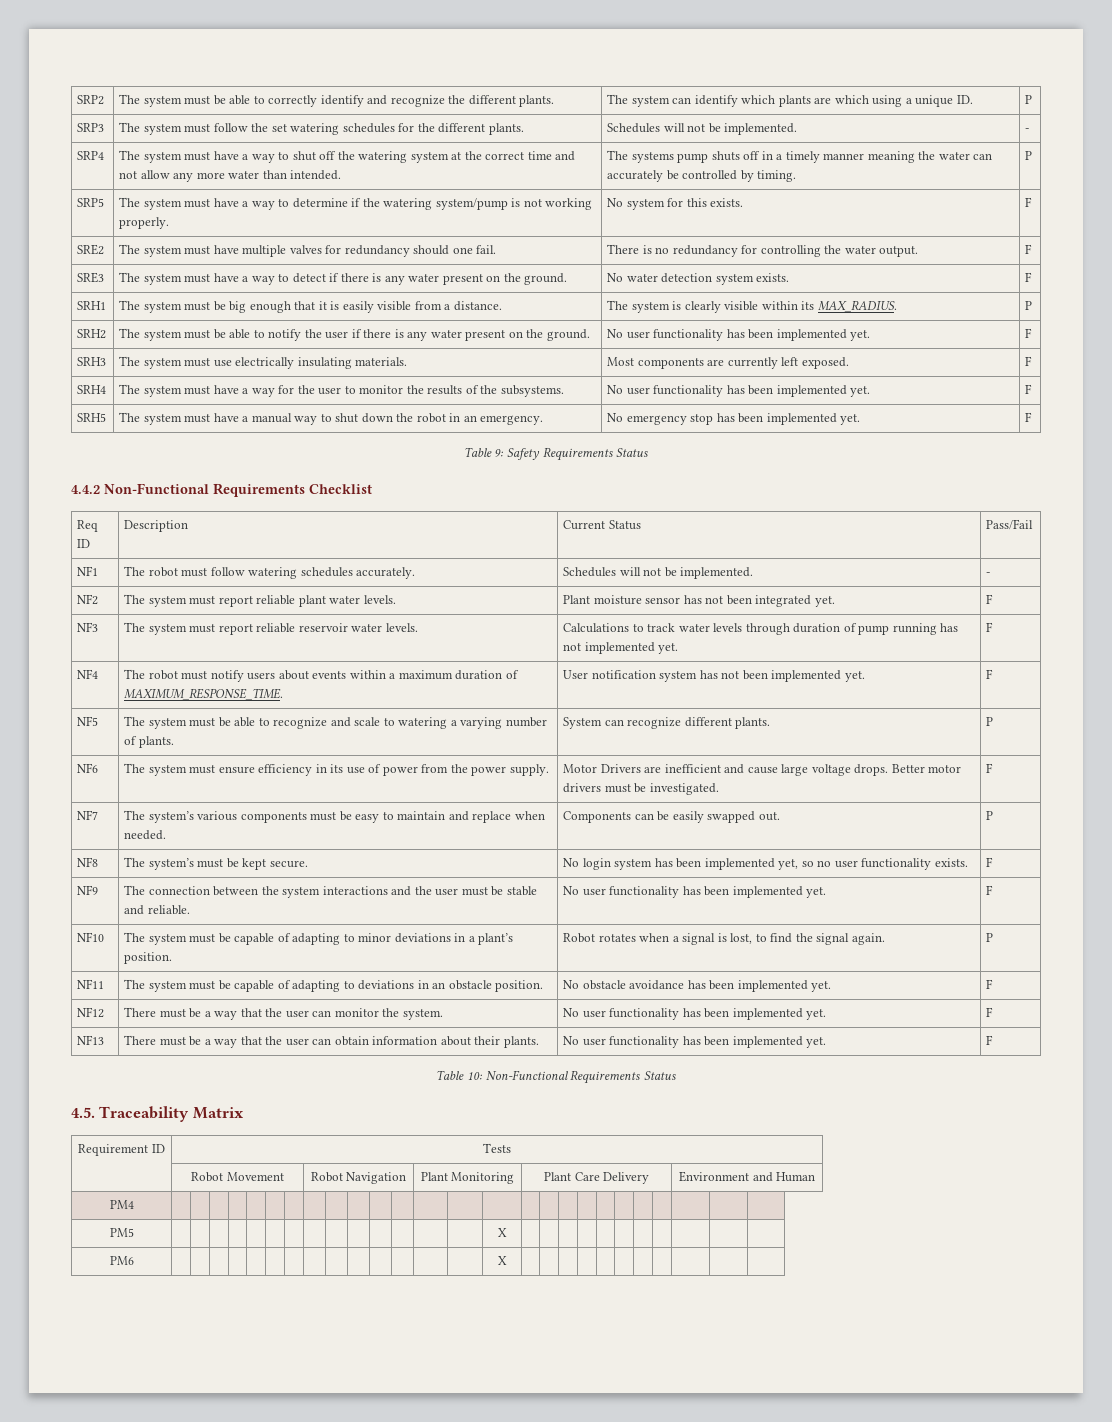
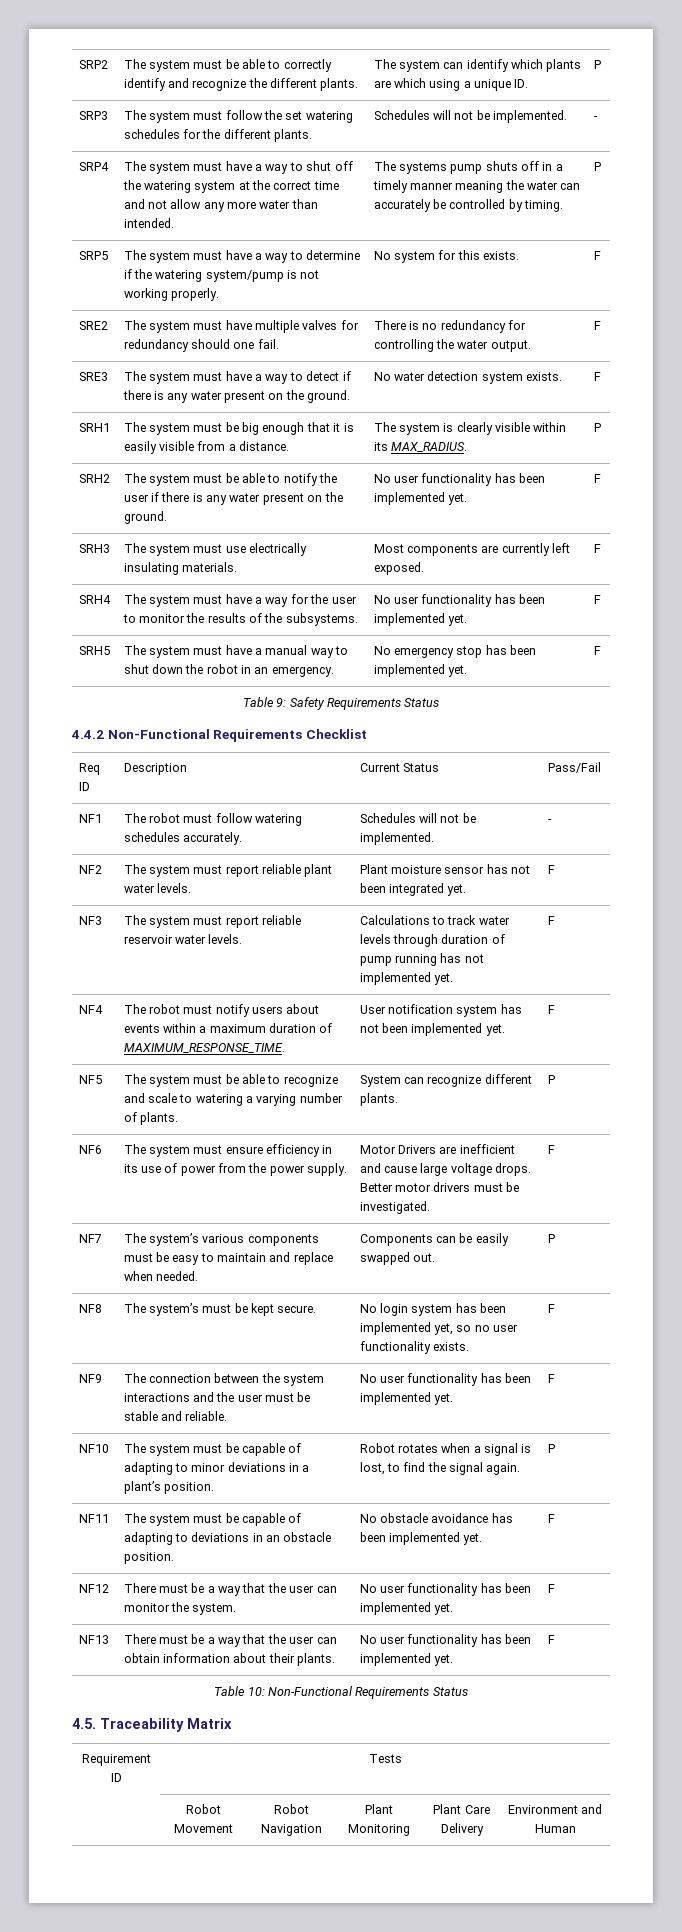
- PM4 | | | | | | | | | | | | | | | | | | | | | | | | | |
- PM5 | | | | | | | | | | | | | | | X | | | | | | | | | | |
- PM6 | | | | | | | | | | | | | | | X | | | | | | | | | | |

